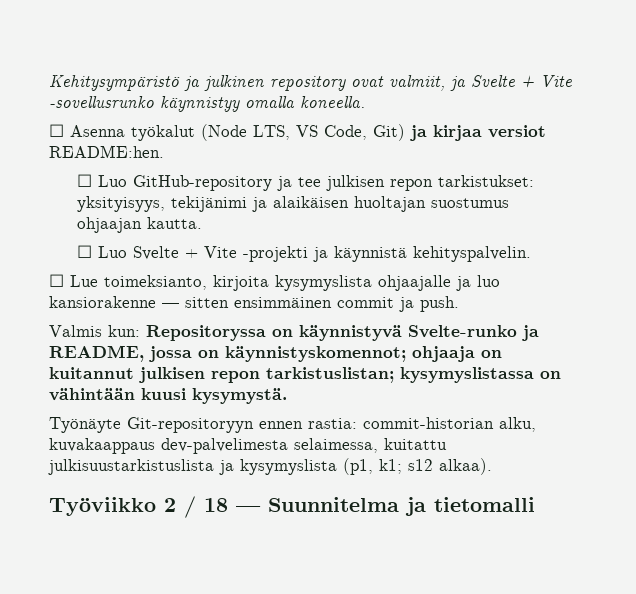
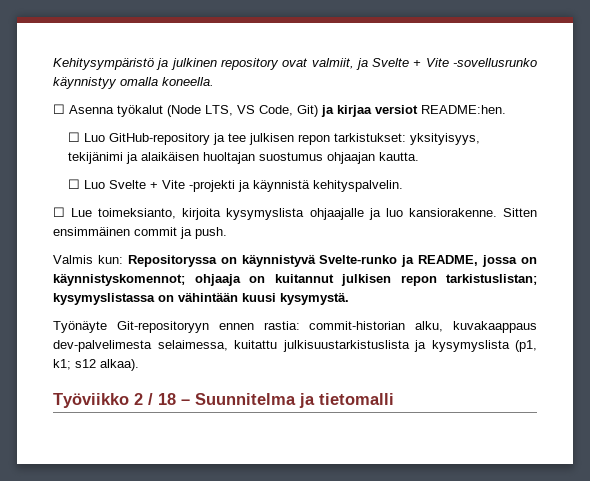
- ☐ Lue toimeksianto, kirjoita kysymyslista ohjaajalle ja luo kansiorakenne — sitten ensimmäinen commit ja push.
+ ☐ Lue toimeksianto, kirjoita kysymyslista ohjaajalle ja luo kansiorakenne. Sitten ensimmäinen commit ja push.
- Työviikko 2 / 18 — Suunnitelma ja tietomalli
+ Työviikko 2 / 18 – Suunnitelma ja tietomalli

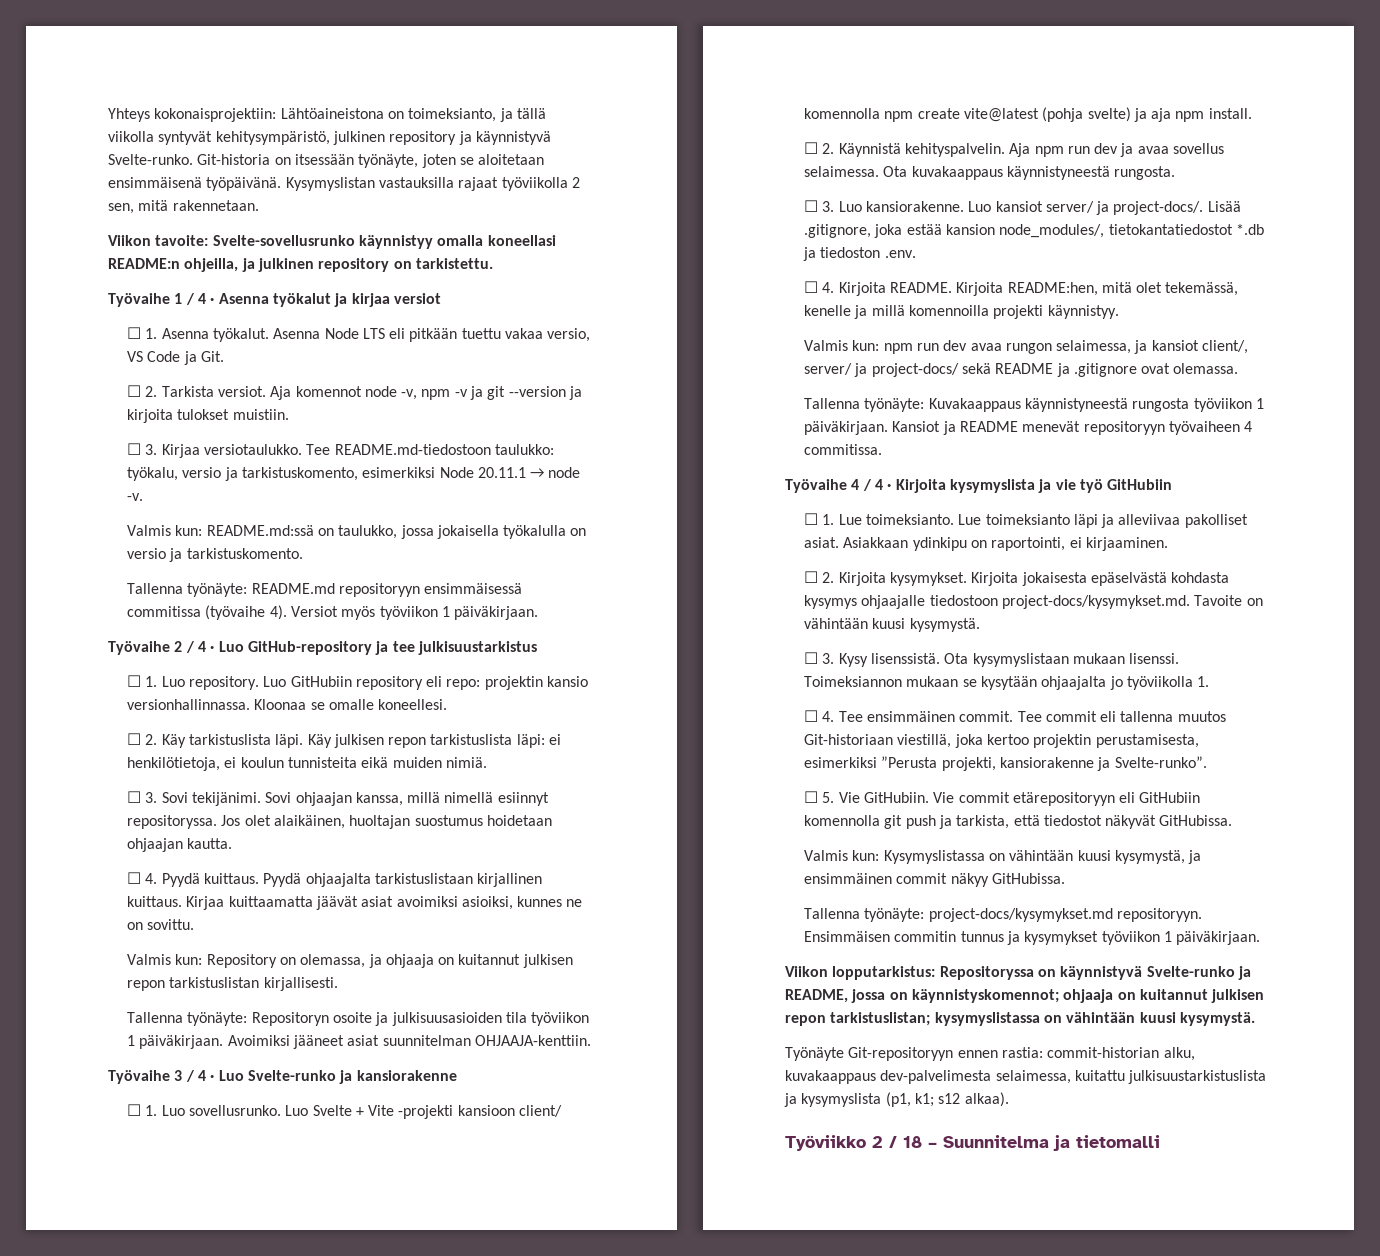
- Kehitysympäristö ja julkinen repository ovat valmiit, ja Svelte + Vite -sovellusrunko käynnistyy omalla koneella.
- ☐ Asenna työkalut (Node LTS, VS Code, Git) ja kirjaa versiot README:hen.
- ☐ Luo GitHub-repository ja tee julkisen repon tarkistukset: yksityisyys, tekijänimi ja alaikäisen huoltajan suostumus ohjaajan kautta.
+ Yhteys kokonaisprojektiin: Lähtöaineistona on toimeksianto, ja tällä viikolla syntyvät kehitysympäristö, julkinen repository ja käynnistyvä Svelte-runko. Git-historia on itsessään työnäyte, joten se aloitetaan ensimmäisenä työpäivänä. Kysymyslistan vastauksilla rajaat työviikolla 2 sen, mitä rakennetaan.
+ Viikon tavoite: Svelte-sovellusrunko käynnistyy omalla koneellasi README:n ohjeilla, ja julkinen repository on tarkistettu.
+ Työvaihe 1 / 4 · Asenna työkalut ja kirjaa versiot
+ ☐ 1. Asenna työkalut. Asenna Node LTS eli pitkään tuettu vakaa versio, VS Code ja Git.
+ ☐ 2. Tarkista versiot. Aja komennot node -v, npm -v ja git --version ja kirjoita tulokset muistiin.
+ ☐ 3. Kirjaa versiotaulukko. Tee README.md-tiedostoon taulukko: työkalu, versio ja tarkistuskomento, esimerkiksi Node 20.11.1 → node -v.
+ Valmis kun: README.md:ssä on taulukko, jossa jokaisella työkalulla on versio ja tarkistuskomento.
+ Tallenna työnäyte: README.md repositoryyn ensimmäisessä commitissa (työvaihe 4). Versiot myös työviikon 1 päiväkirjaan.
+ Työvaihe 2 / 4 · Luo GitHub-repository ja tee julkisuustarkistus
+ ☐ 1. Luo repository. Luo GitHubiin repository eli repo: projektin kansio versionhallinnassa. Kloonaa se omalle koneellesi.
+ ☐ 2. Käy tarkistuslista läpi. Käy julkisen repon tarkistuslista läpi: ei henkilötietoja, ei koulun tunnisteita eikä muiden nimiä.
+ ☐ 3. Sovi tekijänimi. Sovi ohjaajan kanssa, millä nimellä esiinnyt repositoryssa. Jos olet alaikäinen, huoltajan suostumus hoidetaan ohjaajan kautta.
- ☐ Luo Svelte + Vite -projekti ja käynnistä kehityspalvelin.
- ☐ Lue toimeksianto, kirjoita kysymyslista ohjaajalle ja luo kansiorakenne. Sitten ensimmäinen commit ja push.
- Valmis kun: Repositoryssa on käynnistyvä Svelte-runko ja README, jossa on käynnistyskomennot; ohjaaja on kuitannut julkisen repon tarkistuslistan; kysymyslistassa on vähintään kuusi kysymystä.
+ ☐ 4. Pyydä kuittaus. Pyydä ohjaajalta tarkistuslistaan kirjallinen kuittaus. Kirjaa kuittaamatta jäävät asiat avoimiksi asioiksi, kunnes ne on sovittu.
+ Valmis kun: Repository on olemassa, ja ohjaaja on kuitannut julkisen repon tarkistuslistan kirjallisesti.
+ Tallenna työnäyte: Repositoryn osoite ja julkisuusasioiden tila työviikon 1 päiväkirjaan. Avoimiksi jääneet asiat suunnitelman OHJAAJA-kenttiin.
+ Työvaihe 3 / 4 · Luo Svelte-runko ja kansiorakenne
+ ☐ 1. Luo sovellusrunko. Luo Svelte + Vite -projekti kansioon client/ komennolla npm create vite@latest (pohja svelte) ja aja npm install.
+ ☐ 2. Käynnistä kehityspalvelin. Aja npm run dev ja avaa sovellus selaimessa. Ota kuvakaappaus käynnistyneestä rungosta.
+ ☐ 3. Luo kansiorakenne. Luo kansiot server/ ja project-docs/. Lisää .gitignore, joka estää kansion node_modules/, tietokantatiedostot *.db ja tiedoston .env.
+ ☐ 4. Kirjoita README. Kirjoita README:hen, mitä olet tekemässä, kenelle ja millä komennoilla projekti käynnistyy.
+ Valmis kun: npm run dev avaa rungon selaimessa, ja kansiot client/, server/ ja project-docs/ sekä README ja .gitignore ovat olemassa.
+ Tallenna työnäyte: Kuvakaappaus käynnistyneestä rungosta työviikon 1 päiväkirjaan. Kansiot ja README menevät repositoryyn työvaiheen 4 commitissa.
+ Työvaihe 4 / 4 · Kirjoita kysymyslista ja vie työ GitHubiin
+ ☐ 1. Lue toimeksianto. Lue toimeksianto läpi ja alleviivaa pakolliset asiat. Asiakkaan ydinkipu on raportointi, ei kirjaaminen.
+ ☐ 2. Kirjoita kysymykset. Kirjoita jokaisesta epäselvästä kohdasta kysymys ohjaajalle tiedostoon project-docs/kysymykset.md. Tavoite on vähintään kuusi kysymystä.
+ ☐ 3. Kysy lisenssistä. Ota kysymyslistaan mukaan lisenssi. Toimeksiannon mukaan se kysytään ohjaajalta jo työviikolla 1.
+ ☐ 4. Tee ensimmäinen commit. Tee commit eli tallenna muutos Git-historiaan viestillä, joka kertoo projektin perustamisesta, esimerkiksi ”Perusta projekti, kansiorakenne ja Svelte-runko”.
+ ☐ 5. Vie GitHubiin. Vie commit etärepositoryyn eli GitHubiin komennolla git push ja tarkista, että tiedostot näkyvät GitHubissa.
+ Valmis kun: Kysymyslistassa on vähintään kuusi kysymystä, ja ensimmäinen commit näkyy GitHubissa.
+ Tallenna työnäyte: project-docs/kysymykset.md repositoryyn. Ensimmäisen commitin tunnus ja kysymykset työviikon 1 päiväkirjaan.
+ Viikon lopputarkistus: Repositoryssa on käynnistyvä Svelte-runko ja README, jossa on käynnistyskomennot; ohjaaja on kuitannut julkisen repon tarkistuslistan; kysymyslistassa on vähintään kuusi kysymystä.

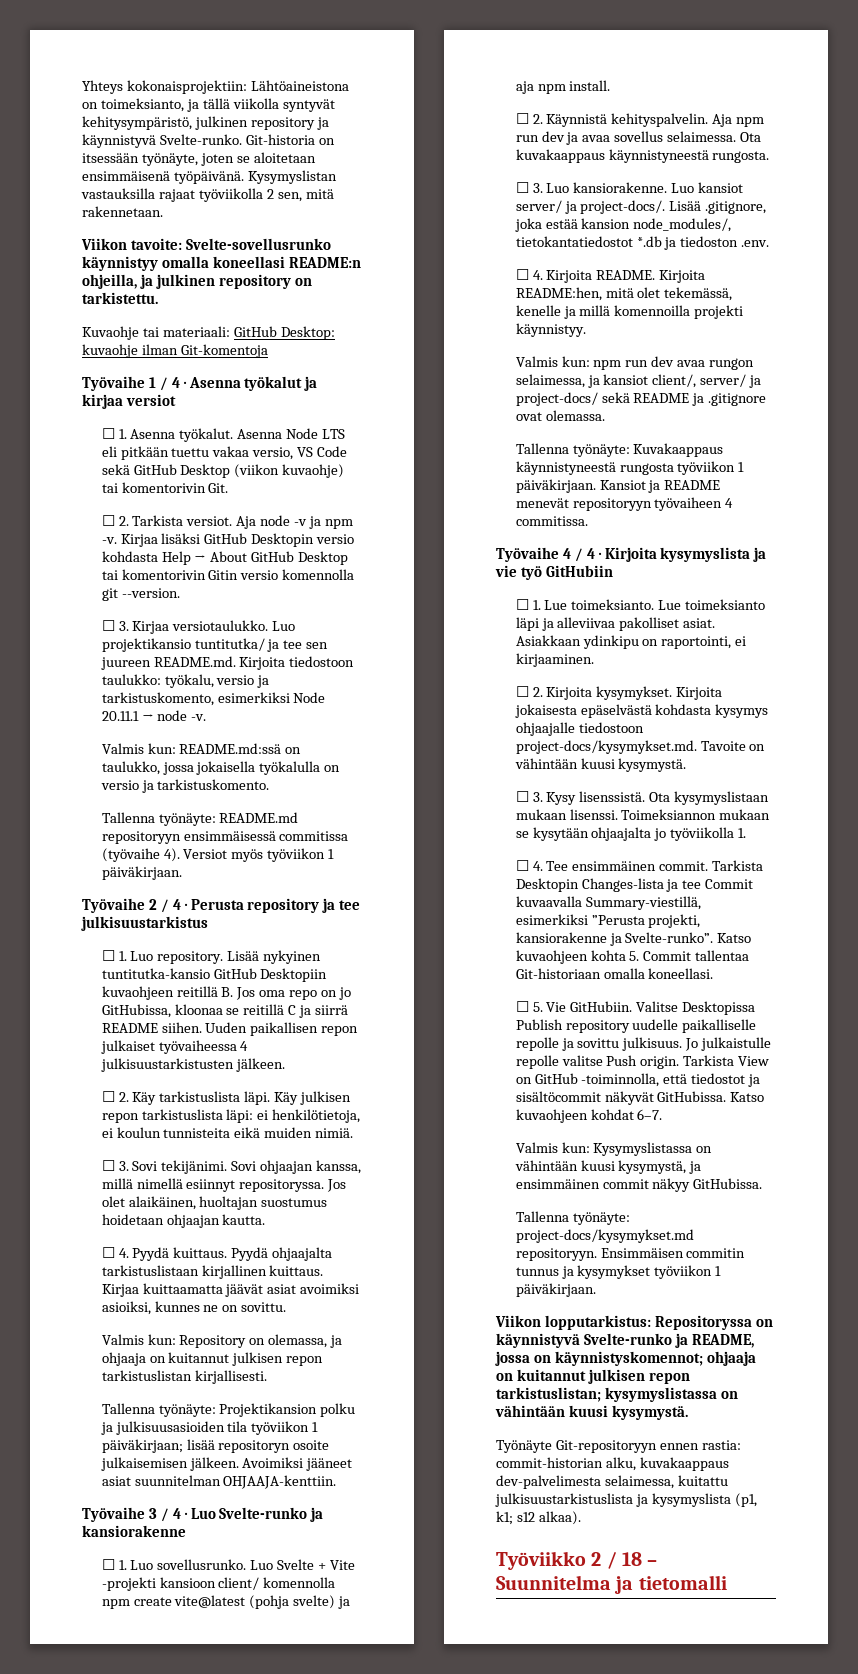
+ Kuvaohje tai materiaali: GitHub Desktop: kuvaohje ilman Git-komentoja
- Asenna Node LTS eli pitkään tuettu vakaa versio, VS Code ja Git.
+ Asenna Node LTS eli pitkään tuettu vakaa versio, VS Code sekä GitHub Desktop (viikon kuvaohje) tai komentorivin Git.
- Aja komennot node -v, npm -v ja git --version ja kirjoita tulokset muistiin.
- ☐ 3. Kirjaa versiotaulukko. Tee README.md-tiedostoon taulukko: työkalu, versio ja tarkistuskomento, esimerkiksi Node 20.11.1 → node -v.
+ Aja node -v ja npm -v. Kirjaa lisäksi GitHub Desktopin versio kohdasta Help → About GitHub Desktop tai komentorivin Gitin versio komennolla git --version.
+ ☐ 3. Kirjaa versiotaulukko. Luo projektikansio tuntitutka/ ja tee sen juureen README.md. Kirjoita tiedostoon taulukko: työkalu, versio ja tarkistuskomento, esimerkiksi Node 20.11.1 → node -v.
- Työvaihe 2 / 4 · Luo GitHub-repository ja tee julkisuustarkistus
+ Työvaihe 2 / 4 · Perusta repository ja tee julkisuustarkistus
- Luo GitHubiin repository eli repo: projektin kansio versionhallinnassa. Kloonaa se omalle koneellesi.
+ Lisää nykyinen tuntitutka-kansio GitHub Desktopiin kuvaohjeen reitillä B. Jos oma repo on jo GitHubissa, kloonaa se reitillä C ja siirrä README siihen. Uuden paikallisen repon julkaiset työvaiheessa 4 julkisuustarkistusten jälkeen.
- Tallenna työnäyte: Repositoryn osoite ja julkisuusasioiden tila työviikon 1 päiväkirjaan.
+ Tallenna työnäyte: Projektikansion polku ja julkisuusasioiden tila työviikon 1 päiväkirjaan; lisää repositoryn osoite julkaisemisen jälkeen.
- Tee commit eli tallenna muutos Git-historiaan viestillä, joka kertoo projektin perustamisesta, esimerkiksi ”Perusta projekti, kansiorakenne ja Svelte-runko”.
- ☐ 5. Vie GitHubiin. Vie commit etärepositoryyn eli GitHubiin komennolla git push ja tarkista, että tiedostot näkyvät GitHubissa.
+ Tarkista Desktopin Changes-lista ja tee Commit kuvaavalla Summary-viestillä, esimerkiksi ”Perusta projekti, kansiorakenne ja Svelte-runko”. Katso kuvaohjeen kohta 5. Commit tallentaa Git-historiaan omalla koneellasi.
+ ☐ 5. Vie GitHubiin. Valitse Desktopissa Publish repository uudelle paikalliselle repolle ja sovittu julkisuus. Jo julkaistulle repolle valitse Push origin. Tarkista View on GitHub -toiminnolla, että tiedostot ja sisältöcommit näkyvät GitHubissa. Katso kuvaohjeen kohdat 6–7.

